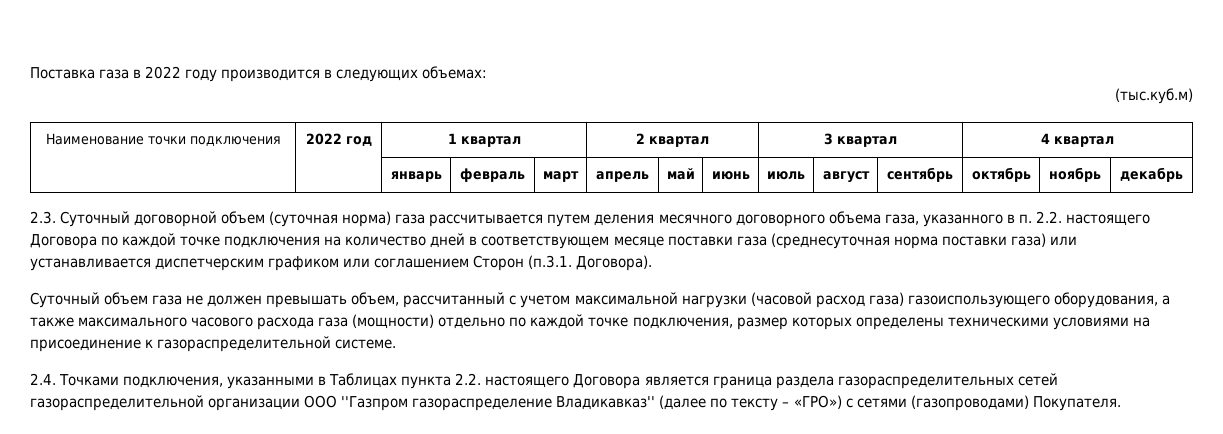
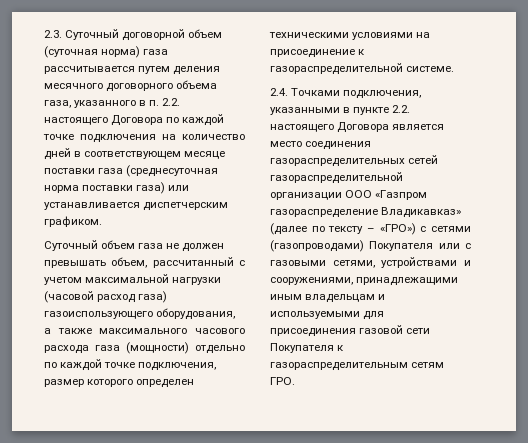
- Поставка газа в 2022 году производится в следующих объемах:
- (тыс.куб.м)
- Наименование точки подключения | 2022 год | 1 квартал | 2 квартал | 3 квартал | 4 квартал
- | | январь | февраль | март | апрель | май | июнь | июль | август | сентябрь | октябрь | ноябрь | декабрь
- 2.3. Суточный договорной объем (суточная норма) газа рассчитывается путем деления месячного договорного объема газа, указанного в п. 2.2. настоящего Договора по каждой точке подключения на количество дней в соответствующем месяце поставки газа (среднесуточная норма поставки газа) или устанавливается диспетчерским графиком или соглашением Сторон (п.3.1. Договора).
+ 2.3. Суточный договорной объем (суточная норма) газа рассчитывается путем деления месячного договорного объема газа, указанного в п. 2.2. настоящего Договора по каждой точке подключения на количество дней в соответствующем месяце поставки газа (среднесуточная норма поставки газа) или устанавливается диспетчерским графиком.
- Суточный объем газа не должен превышать объем, рассчитанный с учетом максимальной нагрузки (часовой расход газа) газоиспользующего оборудования, а также максимального часового расхода газа (мощности) отдельно по каждой точке подключения, размер которых определены техническими условиями на присоединение к газораспределительной системе.
+ Суточный объем газа не должен превышать объем, рассчитанный с учетом максимальной нагрузки (часовой расход газа) газоиспользующего оборудования, а также максимального часового расхода газа (мощности) отдельно по каждой точке подключения, размер которого определен техническими условиями на присоединение к газораспределительной системе.
- 2.4. Точками подключения, указанными в Таблицах пункта 2.2. настоящего Договора является граница раздела газораспределительных сетей газораспределительной организации ООО ''Газпром газораспределение Владикавказ'' (далее по тексту – «ГРО») с сетями (газопроводами) Покупателя.
+ 2.4. Точками подключения, указанными в пункте 2.2. настоящего Договора является место соединения газораспределительных сетей газораспределительной организации ООО «Газпром газораспределение Владикавказ» (далее по тексту – «ГРО») с сетями (газопроводами) Покупателя или с газовыми сетями, устройствами и сооружениями, принадлежащими иным владельцам и используемыми для присоединения газовой сети Покупателя к газораспределительным сетям ГРО.

